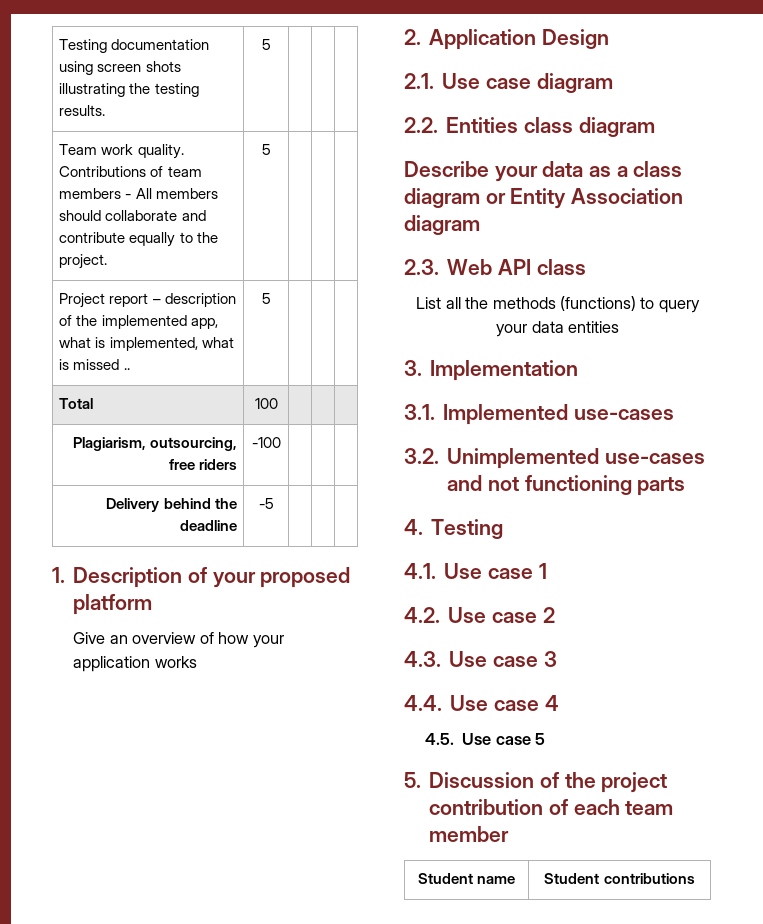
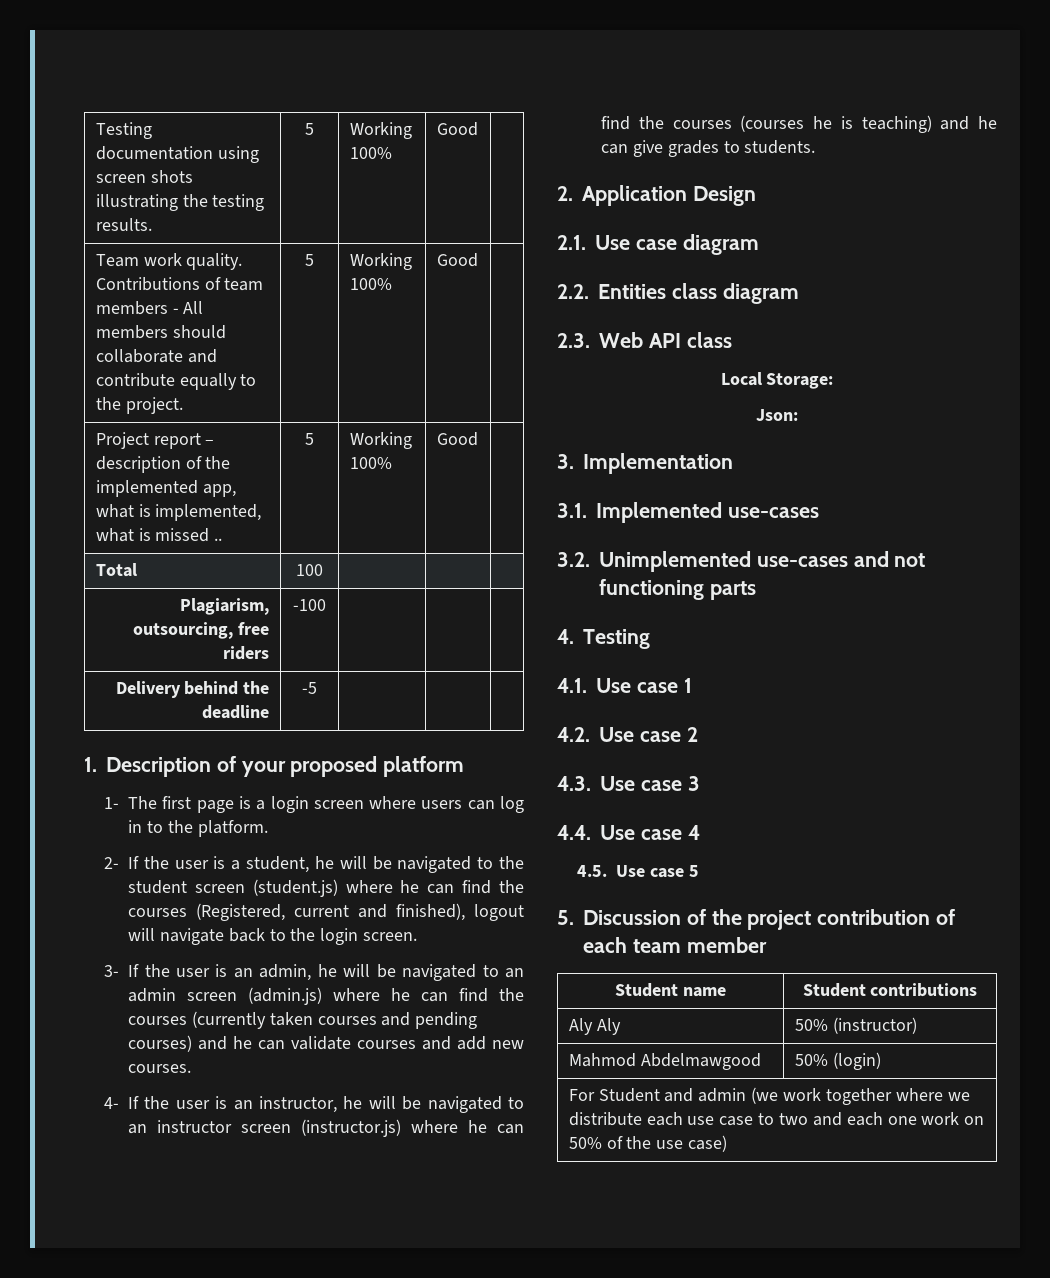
- Testing documentation using screen shots illustrating the testing results. | 5 | | |
+ Testing documentation using screen shots illustrating the testing results. | 5 | Working 100% | Good |
- Team work quality. Contributions of team members - All members should collaborate and contribute equally to the project. | 5 | | |
+ Team work quality. Contributions of team members - All members should collaborate and contribute equally to the project. | 5 | Working 100% | Good |
- Project report – description of the implemented app, what is implemented, what is missed .. | 5 | | |
+ Project report – description of the implemented app, what is implemented, what is missed .. | 5 | Working 100% | Good |
- Give an overview of how your application works
+ 1- The first page is a login screen where users can log in to the platform.
+ 2- If the user is a student, he will be navigated to the student screen (student.js) where he can find the courses (Registered, current and finished), logout will navigate back to the login screen.
+ 3- If the user is an admin, he will be navigated to an admin screen (admin.js) where he can find the courses (currently taken courses and pending courses) and he can validate courses and add new courses.
+ 4- If the user is an instructor, he will be navigated to an instructor screen (instructor.js) where he can find the courses (courses he is teaching) and he can give grades to students.
- Describe your data as a class diagram or Entity Association diagram
  2.3. Web API class
- List all the methods (functions) to query your data entities
+ Local Storage:
+ Json:
+ Aly Aly | 50% (instructor)
+ Mahmod Abdelmawgood | 50% (login)
+ For Student and admin (we work together where we distribute each use case to two and each one work on 50% of the use case)

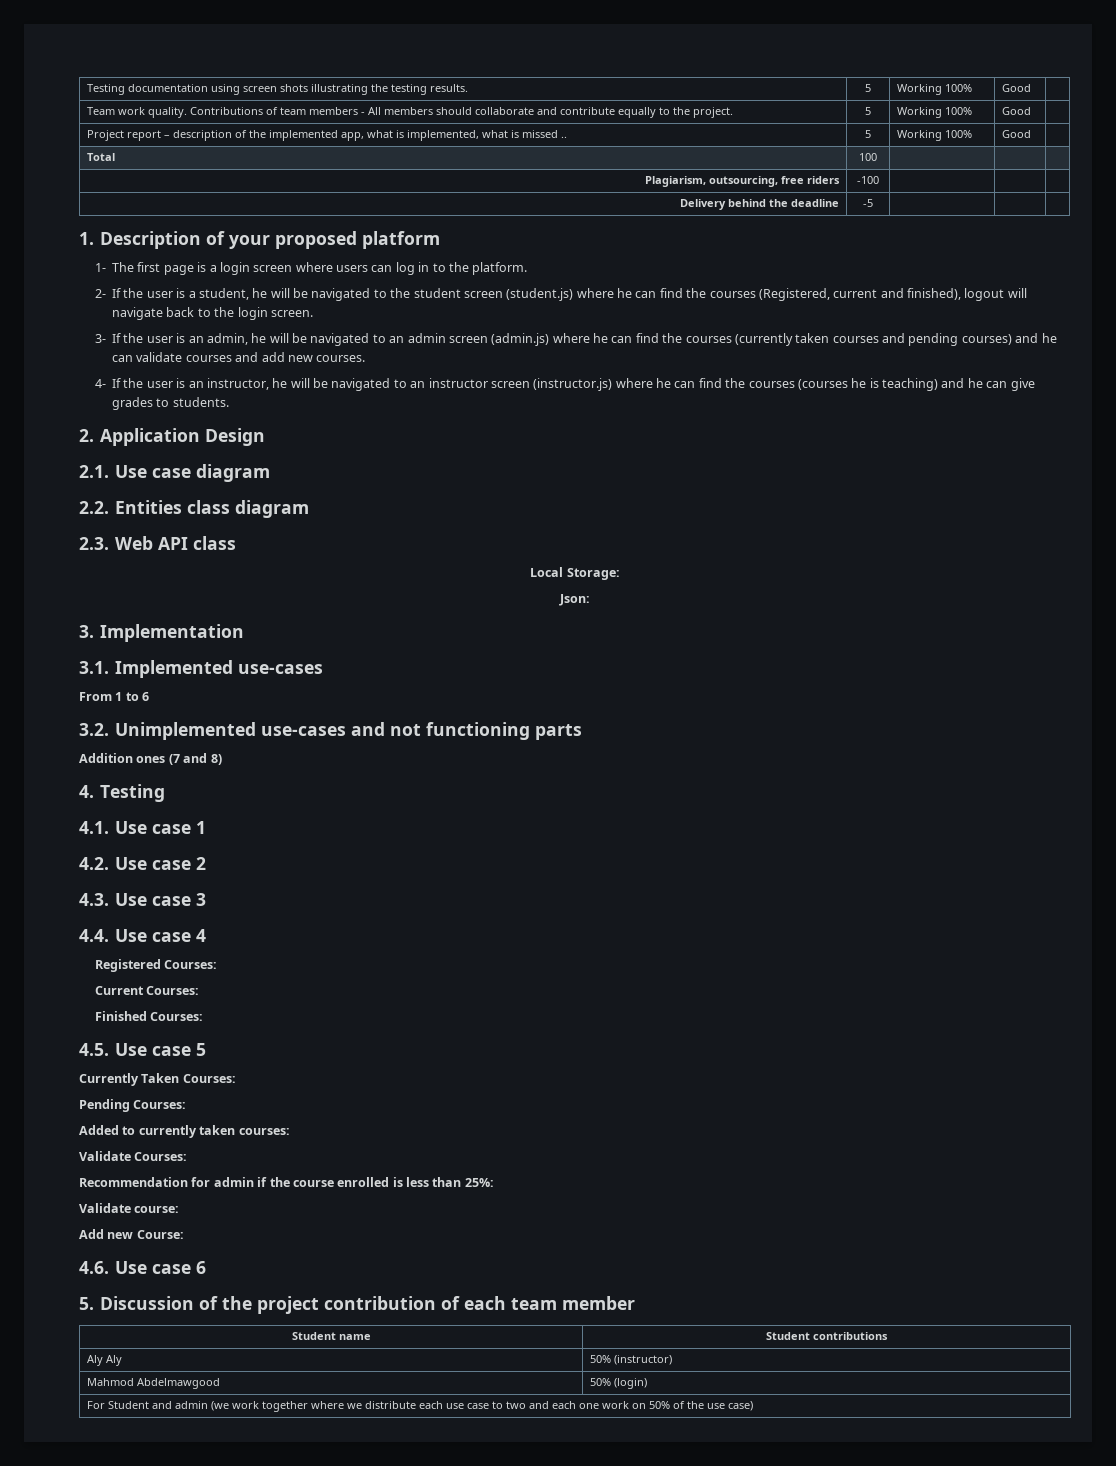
+ From 1 to 6
+ Addition ones (7 and 8)
+ Registered Courses:
+ Current Courses:
+ Finished Courses:
  4.5. Use case 5
+ Currently Taken Courses:
+ Pending Courses:
+ Added to currently taken courses:
+ Validate Courses:
+ Recommendation for admin if the course enrolled is less than 25%:
+ Validate course:
+ Add new Course:
+ 4.6. Use case 6

